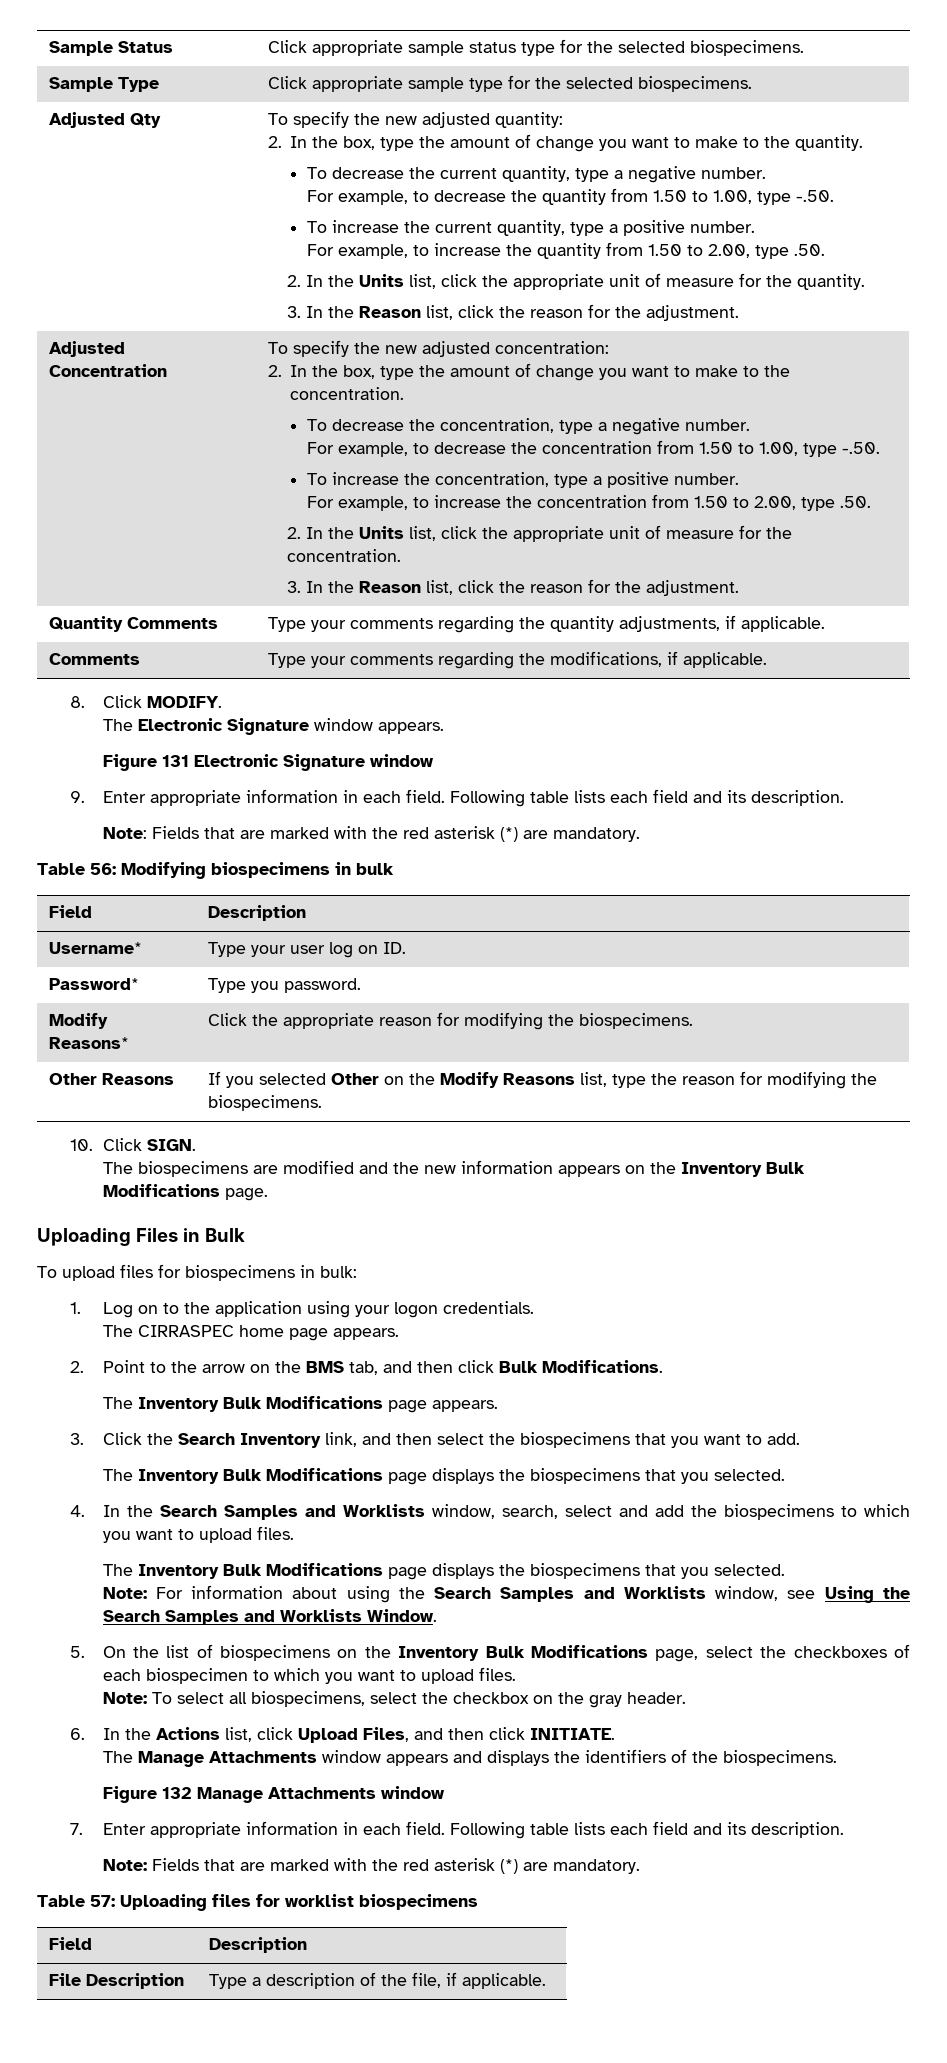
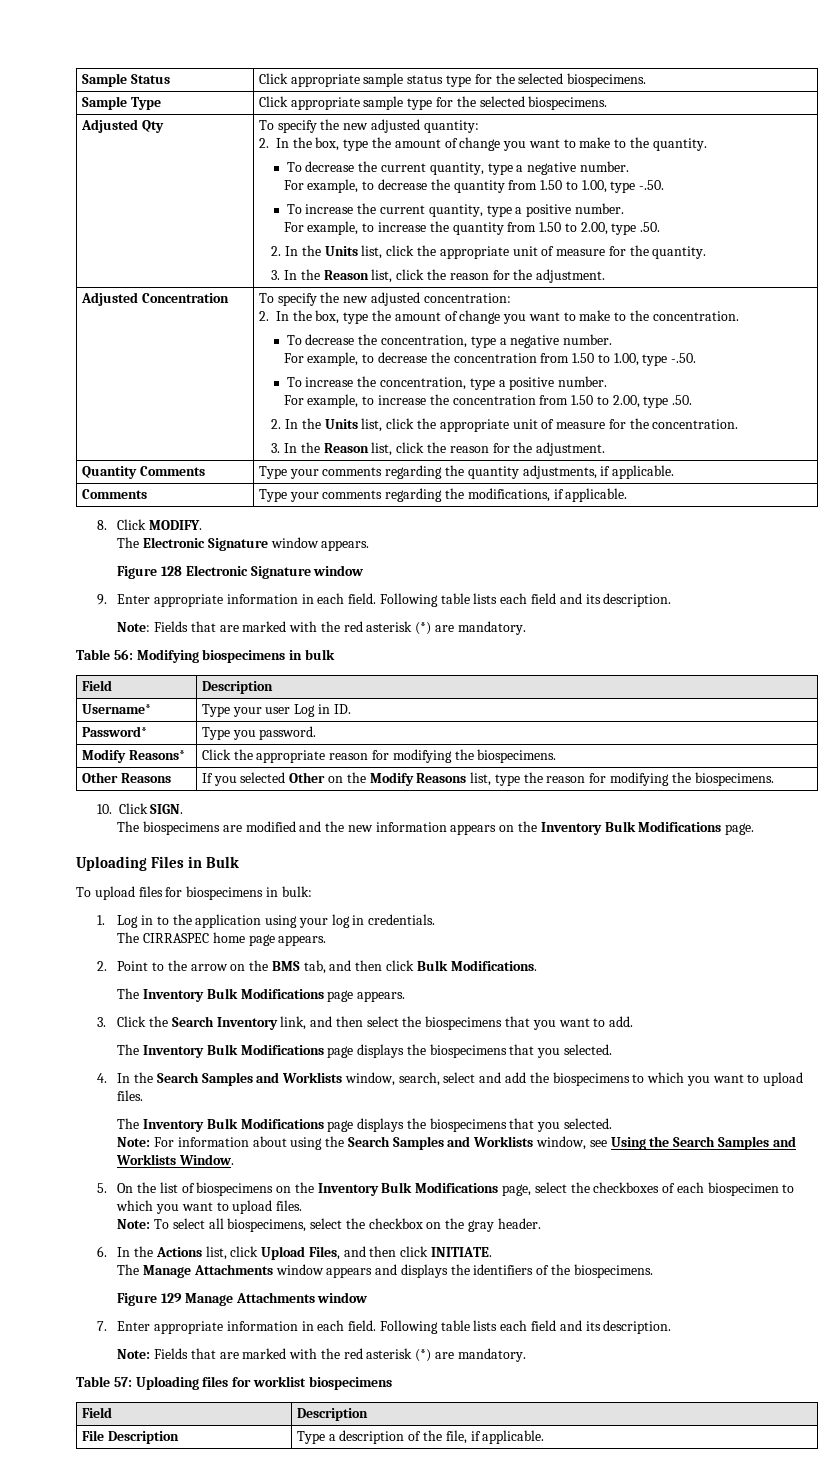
- Figure 131 Electronic Signature window
+ Figure 128 Electronic Signature window
- Username* | Type your user log on ID.
+ Username* | Type your user Log in ID.
- 1. Log on to the application using your logon credentials.
+ 1. Log in to the application using your log in credentials.
- Figure 132 Manage Attachments window
+ Figure 129 Manage Attachments window

